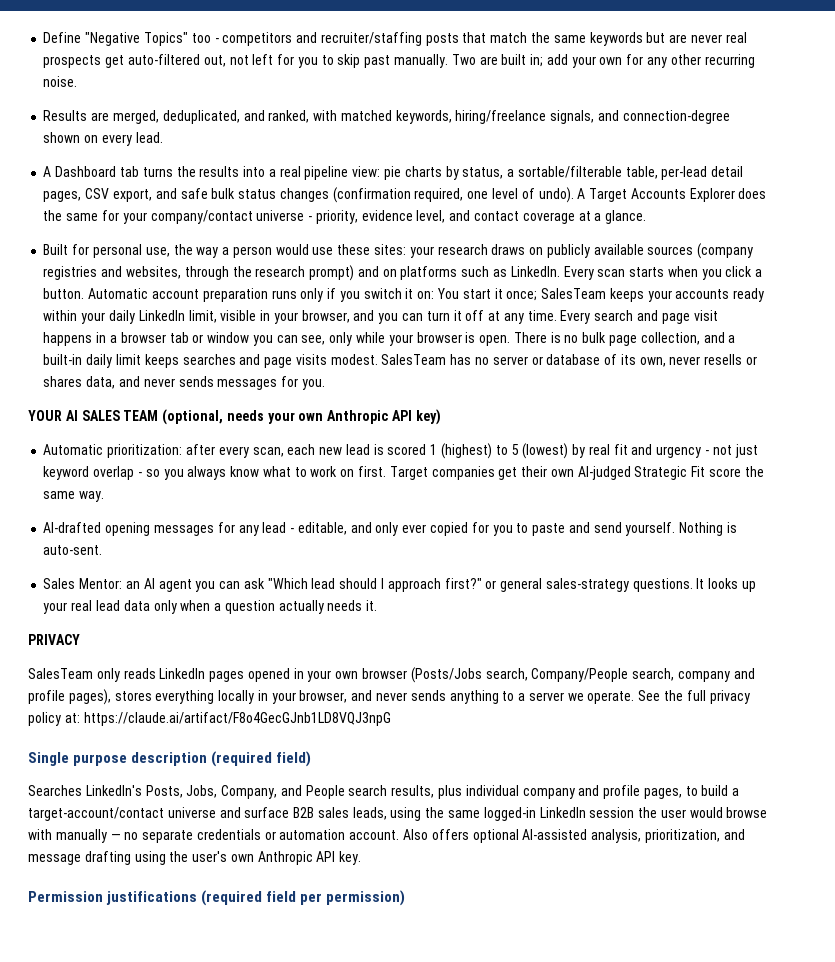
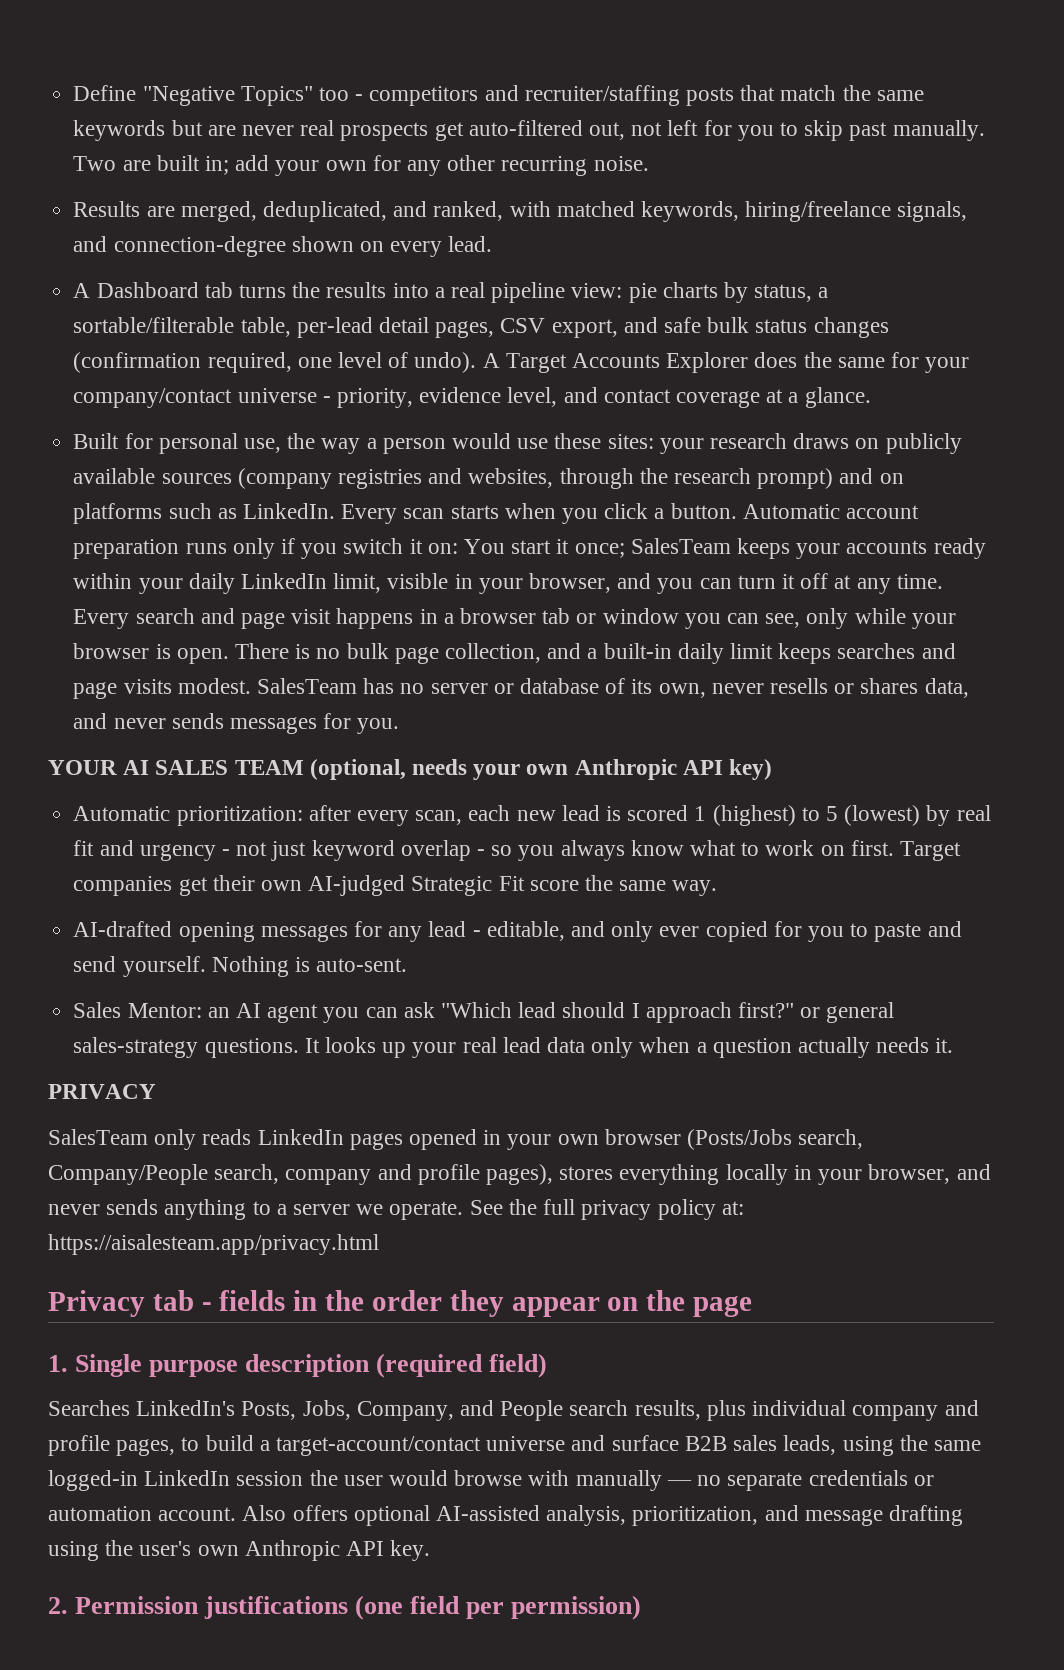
- See the full privacy policy at: https://claude.ai/artifact/F8o4GecGJnb1LD8VQJ3npG
- Single purpose description (required field)
+ See the full privacy policy at: https://aisalesteam.app/privacy.html
+ Privacy tab - fields in the order they appear on the page
+ 1. Single purpose description (required field)
- Permission justifications (required field per permission)
+ 2. Permission justifications (one field per permission)

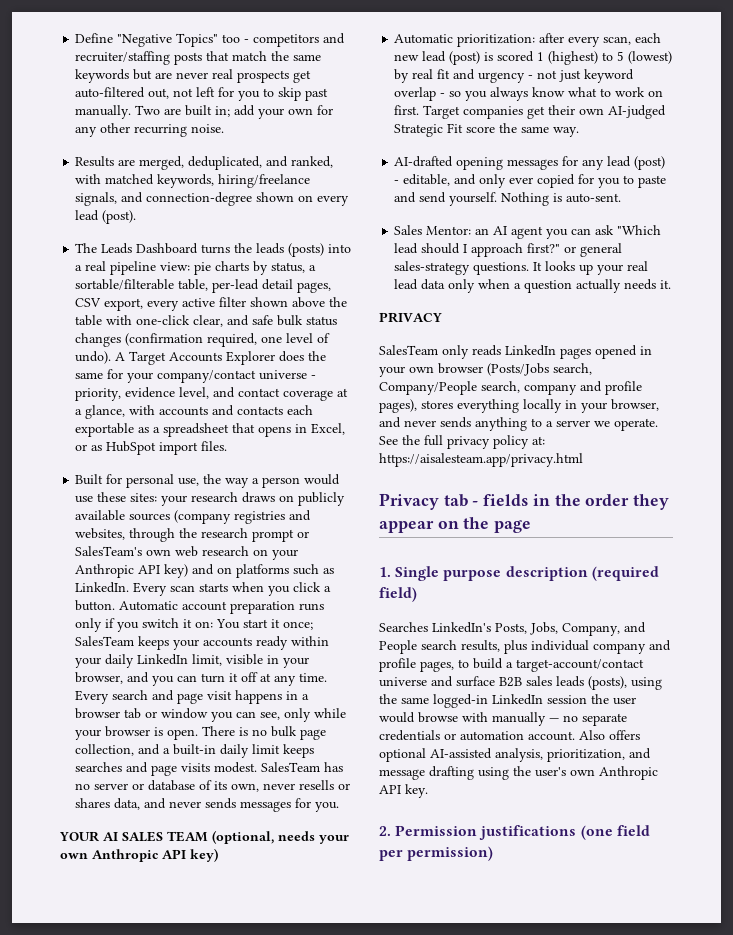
- Results are merged, deduplicated, and ranked, with matched keywords, hiring/freelance signals, and connection-degree shown on every lead.
- A Dashboard tab turns the results into a real pipeline view: pie charts by status, a sortable/filterable table, per-lead detail pages, CSV export, and safe bulk status changes (confirmation required, one level of undo).
+ Results are merged, deduplicated, and ranked, with matched keywords, hiring/freelance signals, and connection-degree shown on every lead (post).
+ The Leads Dashboard turns the leads (posts) into a real pipeline view: pie charts by status, a sortable/filterable table, per-lead detail pages, CSV export, every active filter shown above the table with one-click clear, and safe bulk status changes (confirmation required, one level of undo).
- A Target Accounts Explorer does the same for your company/contact universe - priority, evidence level, and contact coverage at a glance.
+ A Target Accounts Explorer does the same for your company/contact universe - priority, evidence level, and contact coverage at a glance, with accounts and contacts each exportable as a spreadsheet that opens in Excel, or as HubSpot import files.
- Built for personal use, the way a person would use these sites: your research draws on publicly available sources (company registries and websites, through the research prompt) and on platforms such as LinkedIn.
+ Built for personal use, the way a person would use these sites: your research draws on publicly available sources (company registries and websites, through the research prompt or SalesTeam's own web research on your Anthropic API key) and on platforms such as LinkedIn.
- Automatic prioritization: after every scan, each new lead is scored 1 (highest) to 5 (lowest) by real fit and urgency - not just keyword overlap - so you always know what to work on first.
+ Automatic prioritization: after every scan, each new lead (post) is scored 1 (highest) to 5 (lowest) by real fit and urgency - not just keyword overlap - so you always know what to work on first.
- AI-drafted opening messages for any lead - editable, and only ever copied for you to paste and send yourself.
+ AI-drafted opening messages for any lead (post) - editable, and only ever copied for you to paste and send yourself.
- Searches LinkedIn's Posts, Jobs, Company, and People search results, plus individual company and profile pages, to build a target-account/contact universe and surface B2B sales leads, using the same logged-in LinkedIn session the user would browse with manually — no separate credentials or automation account.
+ Searches LinkedIn's Posts, Jobs, Company, and People search results, plus individual company and profile pages, to build a target-account/contact universe and surface B2B sales leads (posts), using the same logged-in LinkedIn session the user would browse with manually — no separate credentials or automation account.

